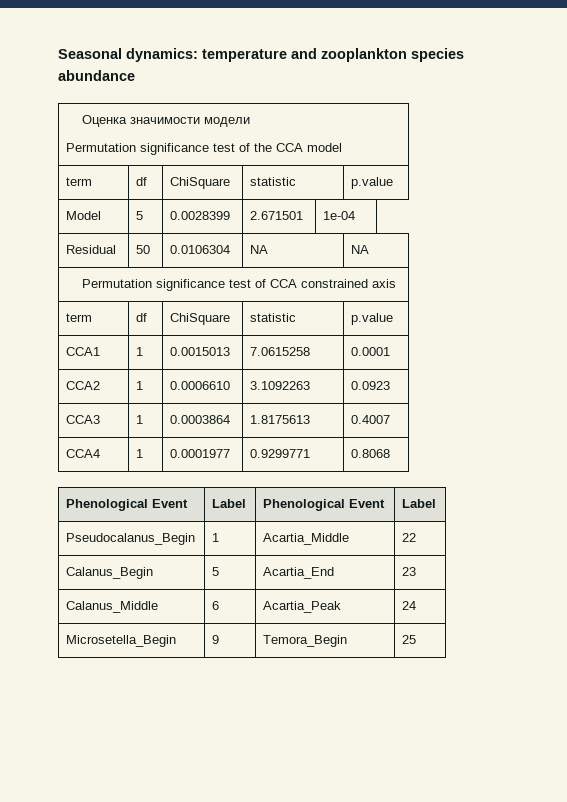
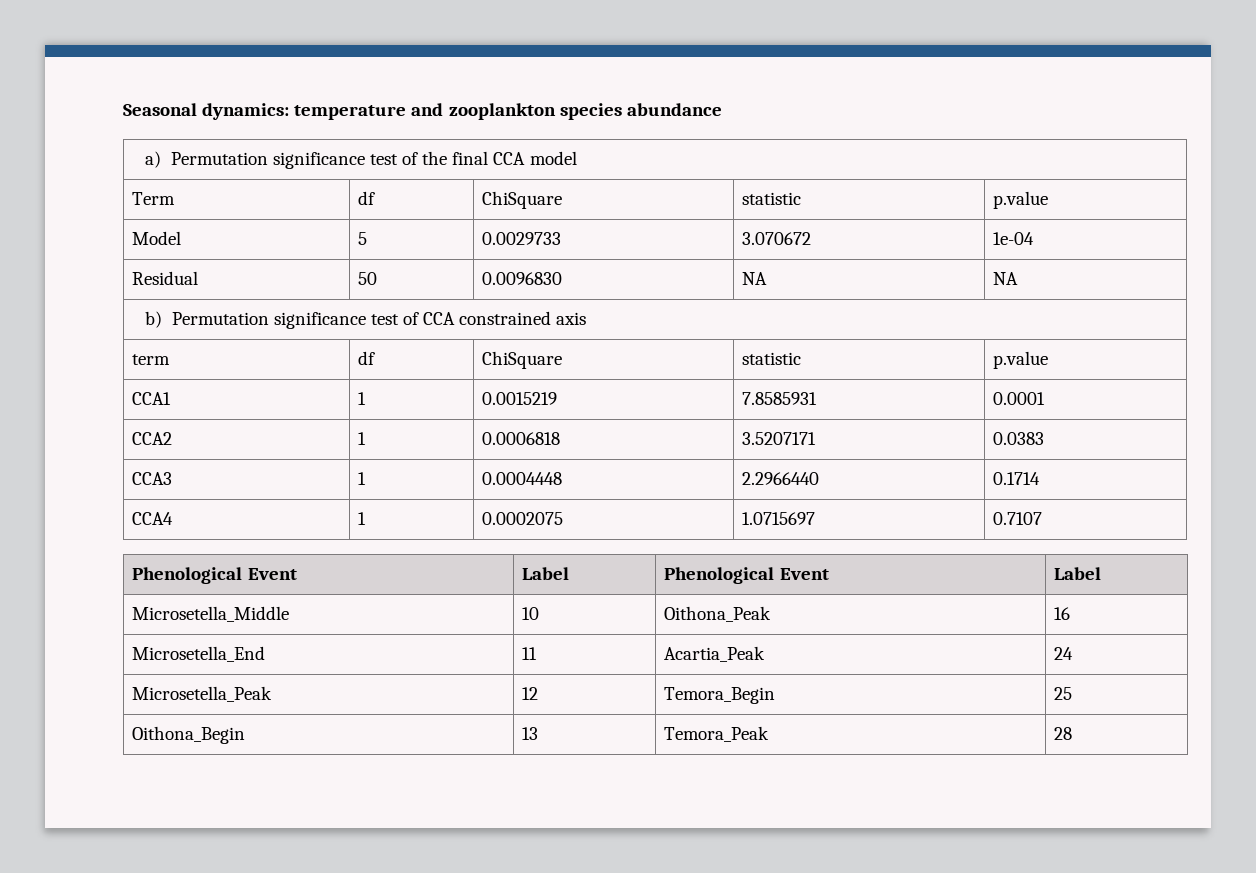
- Оценка значимости модели
- Permutation significance test of the CCA model
- term | df | ChiSquare | statistic | p.value
+ a) Permutation significance test of the final CCA model
+ Term | df | ChiSquare | statistic | p.value
- Model | 5 | 0.0028399 | 2.671501 | 1e-04
+ Model | 5 | 0.0029733 | 3.070672 | 1e-04
- Residual | 50 | 0.0106304 | NA | NA
+ Residual | 50 | 0.0096830 | NA | NA
- Permutation significance test of CCA constrained axis
+ b) Permutation significance test of CCA constrained axis
- CCA1 | 1 | 0.0015013 | 7.0615258 | 0.0001
+ CCA1 | 1 | 0.0015219 | 7.8585931 | 0.0001
- CCA2 | 1 | 0.0006610 | 3.1092263 | 0.0923
+ CCA2 | 1 | 0.0006818 | 3.5207171 | 0.0383
- CCA3 | 1 | 0.0003864 | 1.8175613 | 0.4007
+ CCA3 | 1 | 0.0004448 | 2.2966440 | 0.1714
- CCA4 | 1 | 0.0001977 | 0.9299771 | 0.8068
+ CCA4 | 1 | 0.0002075 | 1.0715697 | 0.7107
- Pseudocalanus_Begin | 1 | Acartia_Middle | 22
- Calanus_Begin | 5 | Acartia_End | 23
- Calanus_Middle | 6 | Acartia_Peak | 24
+ Microsetella_Middle | 10 | Oithona_Peak | 16
+ Microsetella_End | 11 | Acartia_Peak | 24
- Microsetella_Begin | 9 | Temora_Begin | 25
+ Microsetella_Peak | 12 | Temora_Begin | 25
+ Oithona_Begin | 13 | Temora_Peak | 28

